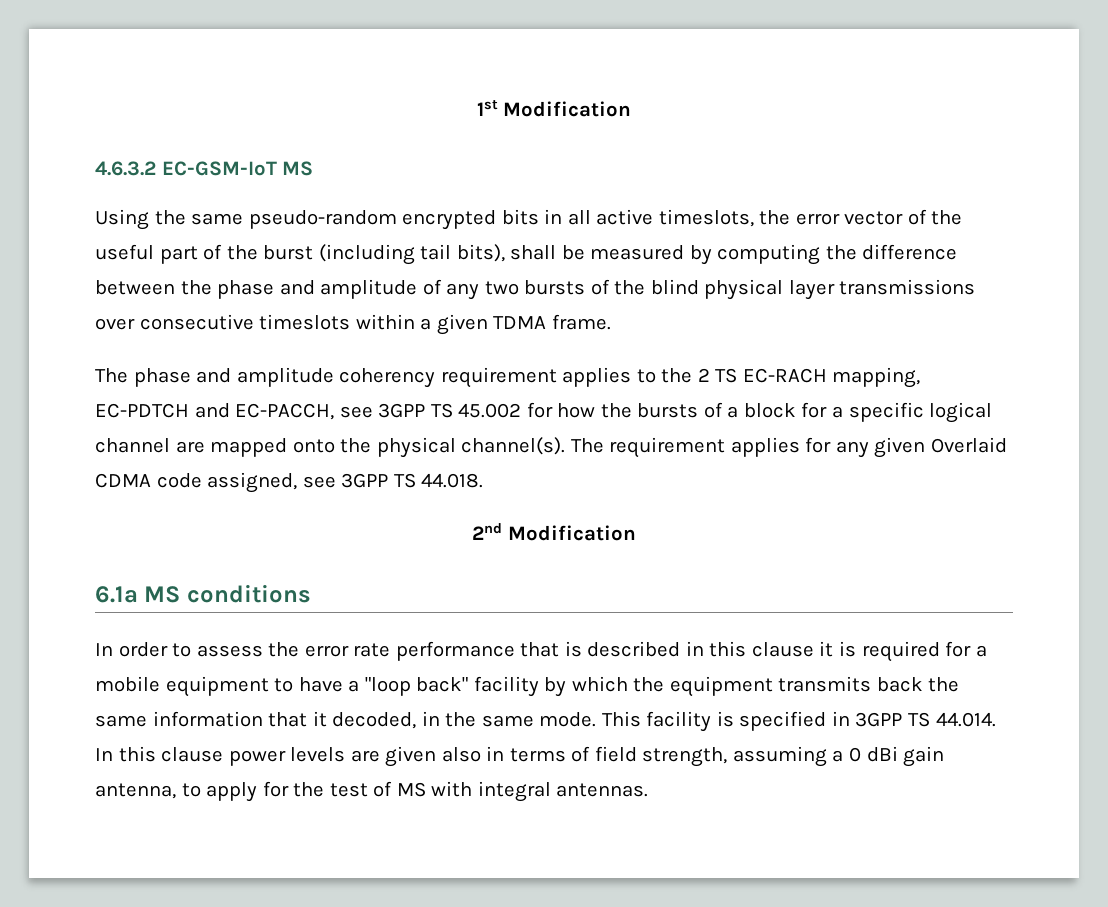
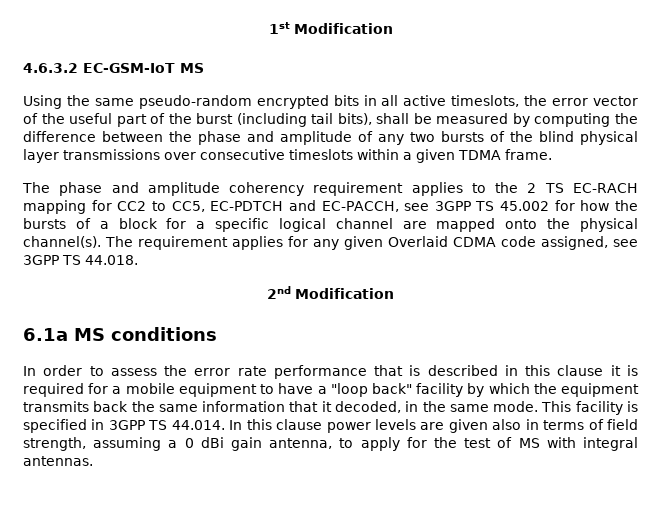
- The phase and amplitude coherency requirement applies to the 2 TS EC-RACH mapping, EC-PDTCH and EC-PACCH, see 3GPP TS 45.002 for how the bursts of a block for a specific logical channel are mapped onto the physical channel(s).
+ The phase and amplitude coherency requirement applies to the 2 TS EC-RACH mapping for CC2 to CC5, EC-PDTCH and EC-PACCH, see 3GPP TS 45.002 for how the bursts of a block for a specific logical channel are mapped onto the physical channel(s).

